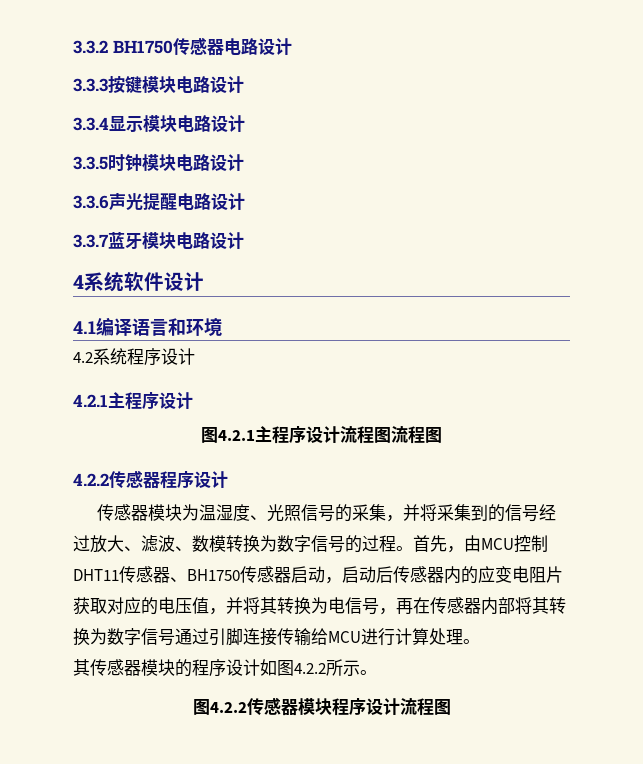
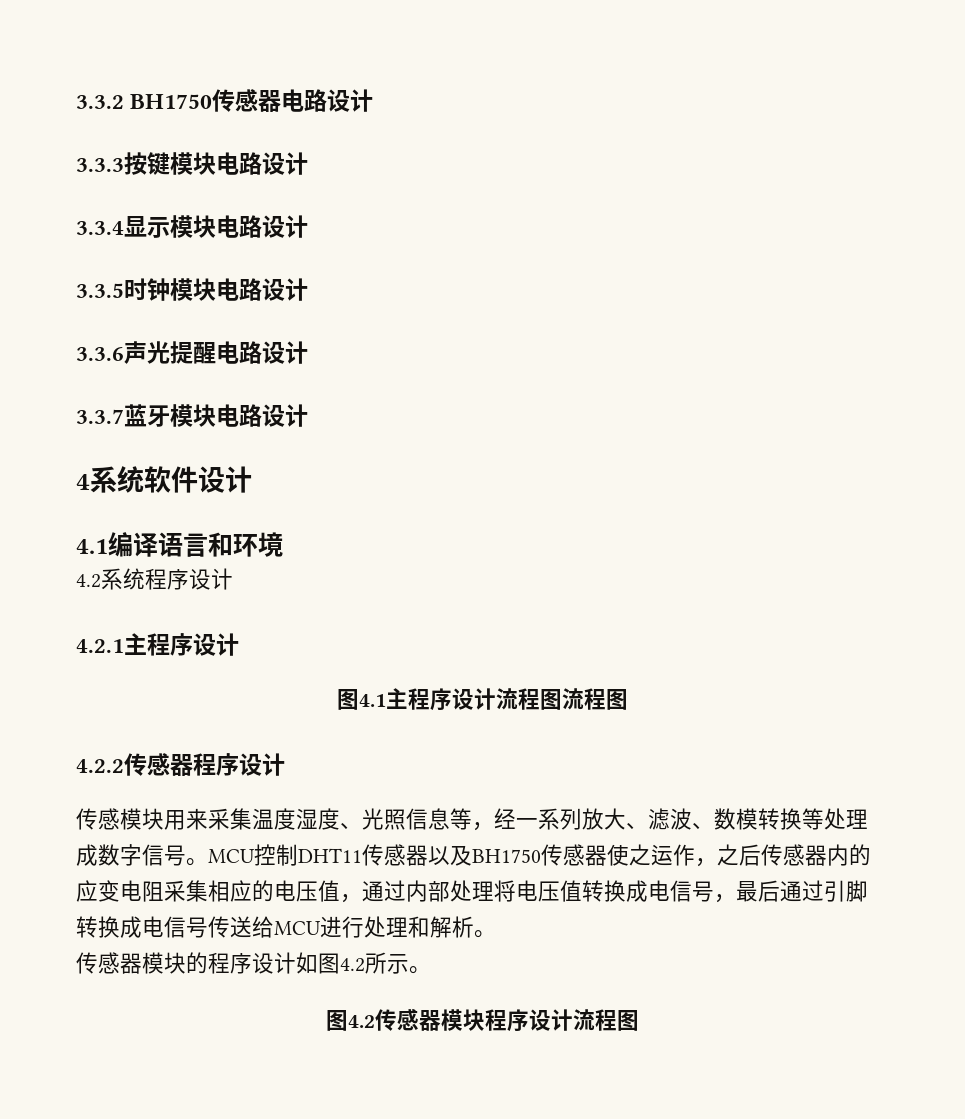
- 图4.2.1主程序设计流程图流程图
+ 图4.1主程序设计流程图流程图
- 传感器模块为温湿度、光照信号的采集，并将采集到的信号经过放大、滤波、数模转换为数字信号的过程。首先，由MCU控制DHT11传感器、BH1750传感器启动，启动后传感器内的应变电阻片获取对应的电压值，并将其转换为电信号，再在传感器内部将其转换为数字信号通过引脚连接传输给MCU进行计算处理。
- 其传感器模块的程序设计如图4.2.2所示。
+ 传感模块用来采集温度湿度、光照信息等，经一系列放大、滤波、数模转换等处理成数字信号。MCU控制DHT11传感器以及BH1750传感器使之运作，之后传感器内的应变电阻采集相应的电压值，通过内部处理将电压值转换成电信号，最后通过引脚转换成电信号传送给MCU进行处理和解析。
+ 传感器模块的程序设计如图4.2所示。
- 图4.2.2传感器模块程序设计流程图
+ 图4.2传感器模块程序设计流程图

